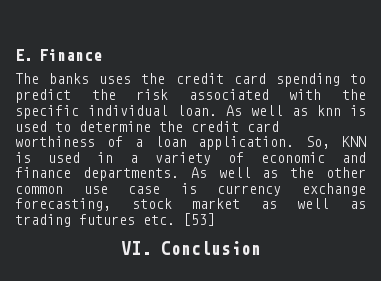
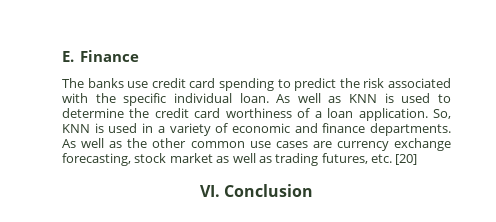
- The banks uses the credit card spending to predict the risk associated with the specific individual loan.
+ The banks use credit card spending to predict the risk associated with the specific individual loan.
- As well as knn is used to determine the credit card worthiness of a loan application.
+ As well as KNN is used to determine the credit card worthiness of a loan application.
- As well as the other common use case is currency exchange forecasting, stock market as well as trading futures etc. [53]
+ As well as the other common use cases are currency exchange forecasting, stock market as well as trading futures, etc. [20]

